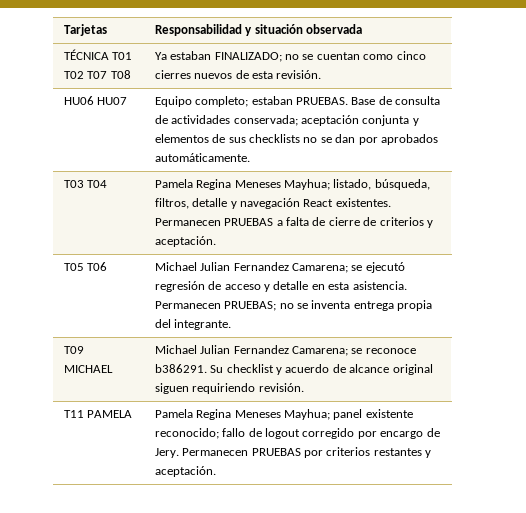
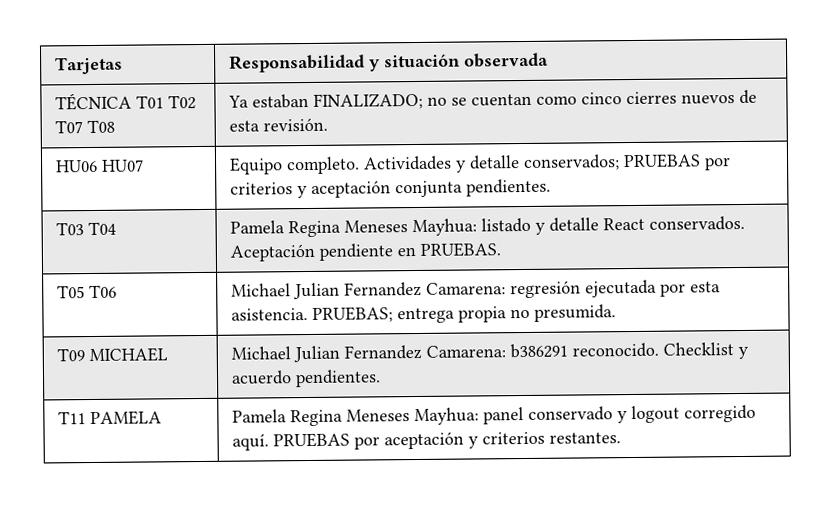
- HU06 HU07 | Equipo completo; estaban PRUEBAS. Base de consulta de actividades conservada; aceptación conjunta y elementos de sus checklists no se dan por aprobados automáticamente.
+ HU06 HU07 | Equipo completo. Actividades y detalle conservados; PRUEBAS por criterios y aceptación conjunta pendientes.
- T03 T04 | Pamela Regina Meneses Mayhua; listado, búsqueda, filtros, detalle y navegación React existentes. Permanecen PRUEBAS a falta de cierre de criterios y aceptación.
+ T03 T04 | Pamela Regina Meneses Mayhua: listado y detalle React conservados. Aceptación pendiente en PRUEBAS.
- T05 T06 | Michael Julian Fernandez Camarena; se ejecutó regresión de acceso y detalle en esta asistencia. Permanecen PRUEBAS; no se inventa entrega propia del integrante.
+ T05 T06 | Michael Julian Fernandez Camarena: regresión ejecutada por esta asistencia. PRUEBAS; entrega propia no presumida.
- T09 MICHAEL | Michael Julian Fernandez Camarena; se reconoce b386291. Su checklist y acuerdo de alcance original siguen requiriendo revisión.
+ T09 MICHAEL | Michael Julian Fernandez Camarena: b386291 reconocido. Checklist y acuerdo pendientes.
- T11 PAMELA | Pamela Regina Meneses Mayhua; panel existente reconocido; fallo de logout corregido por encargo de Jery. Permanecen PRUEBAS por criterios restantes y aceptación.
+ T11 PAMELA | Pamela Regina Meneses Mayhua: panel conservado y logout corregido aquí. PRUEBAS por aceptación y criterios restantes.

